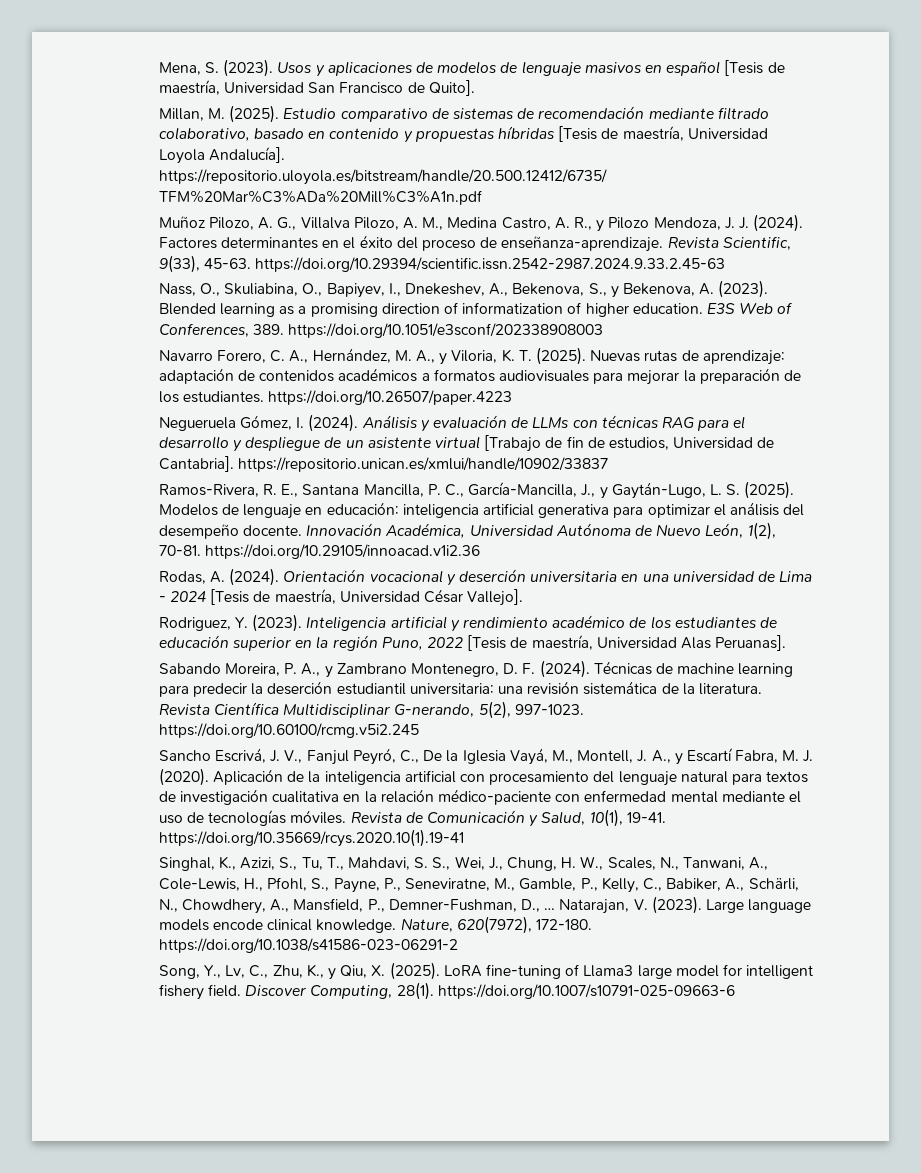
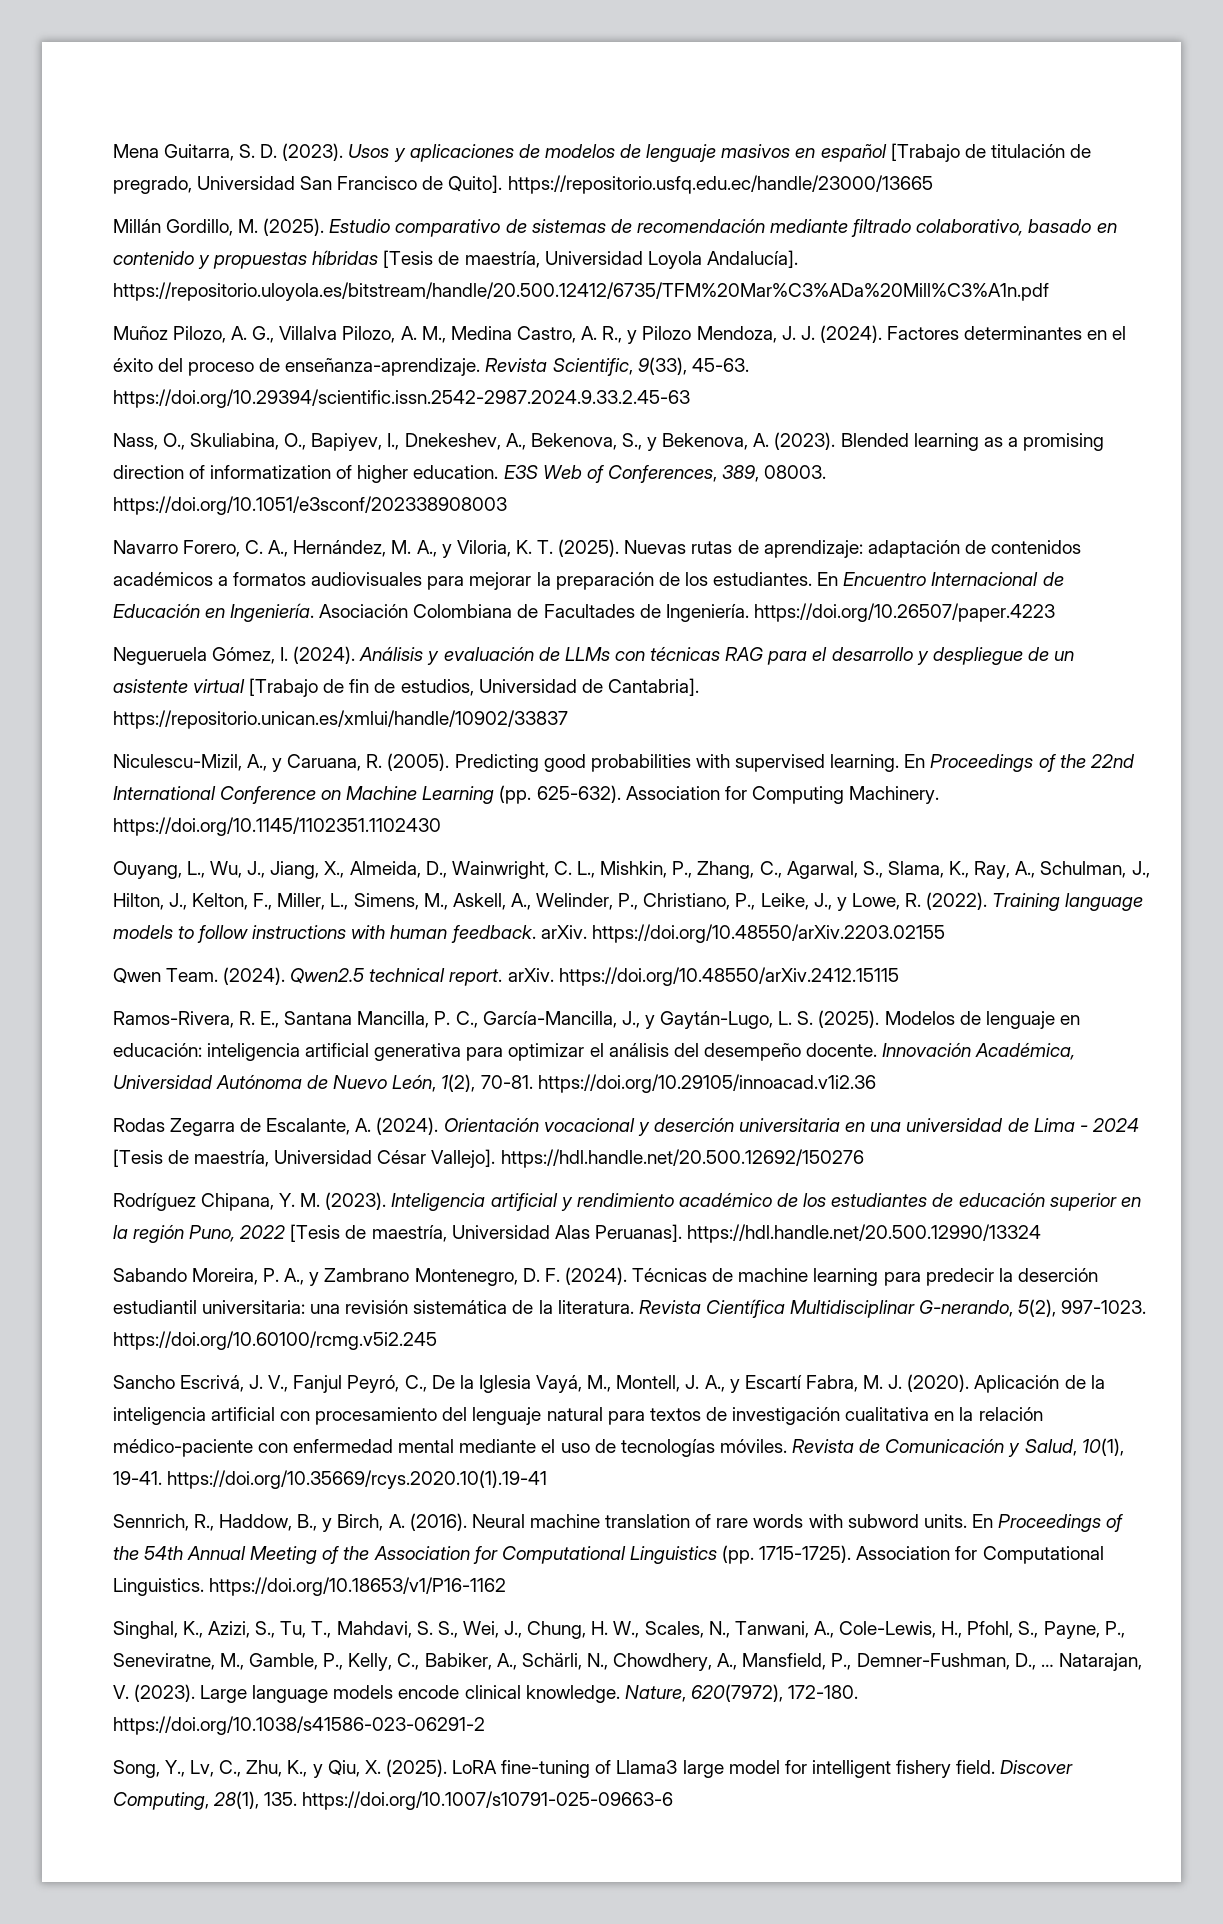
- Mena, S. (2023).
+ Mena Guitarra, S. D. (2023).
- Usos y aplicaciones de modelos de lenguaje masivos en español [Tesis de maestría, Universidad San Francisco de Quito].
- Millan, M. (2025).
+ Usos y aplicaciones de modelos de lenguaje masivos en español [Trabajo de titulación de pregrado, Universidad San Francisco de Quito]. https://repositorio.usfq.edu.ec/handle/23000/13665
+ Millán Gordillo, M. (2025).
- E3S Web of Conferences, 389. https://doi.org/10.1051/e3sconf/202338908003
+ E3S Web of Conferences, 389, 08003. https://doi.org/10.1051/e3sconf/202338908003
- Nuevas rutas de aprendizaje: adaptación de contenidos académicos a formatos audiovisuales para mejorar la preparación de los estudiantes. https://doi.org/10.26507/paper.4223
+ Nuevas rutas de aprendizaje: adaptación de contenidos académicos a formatos audiovisuales para mejorar la preparación de los estudiantes. En Encuentro Internacional de Educación en Ingeniería. Asociación Colombiana de Facultades de Ingeniería. https://doi.org/10.26507/paper.4223
+ Niculescu-Mizil, A., y Caruana, R. (2005). Predicting good probabilities with supervised learning. En Proceedings of the 22nd International Conference on Machine Learning (pp. 625-632). Association for Computing Machinery. https://doi.org/10.1145/1102351.1102430
+ Ouyang, L., Wu, J., Jiang, X., Almeida, D., Wainwright, C. L., Mishkin, P., Zhang, C., Agarwal, S., Slama, K., Ray, A., Schulman, J., Hilton, J., Kelton, F., Miller, L., Simens, M., Askell, A., Welinder, P., Christiano, P., Leike, J., y Lowe, R. (2022). Training language models to follow instructions with human feedback. arXiv. https://doi.org/10.48550/arXiv.2203.02155
+ Qwen Team. (2024). Qwen2.5 technical report. arXiv. https://doi.org/10.48550/arXiv.2412.15115
- Rodas, A. (2024).
+ Rodas Zegarra de Escalante, A. (2024).
- Orientación vocacional y deserción universitaria en una universidad de Lima - 2024 [Tesis de maestría, Universidad César Vallejo].
- Rodriguez, Y. (2023).
+ Orientación vocacional y deserción universitaria en una universidad de Lima - 2024 [Tesis de maestría, Universidad César Vallejo]. https://hdl.handle.net/20.500.12692/150276
+ Rodríguez Chipana, Y. M. (2023).
- Inteligencia artificial y rendimiento académico de los estudiantes de educación superior en la región Puno, 2022 [Tesis de maestría, Universidad Alas Peruanas].
+ Inteligencia artificial y rendimiento académico de los estudiantes de educación superior en la región Puno, 2022 [Tesis de maestría, Universidad Alas Peruanas]. https://hdl.handle.net/20.500.12990/13324
+ Sennrich, R., Haddow, B., y Birch, A. (2016). Neural machine translation of rare words with subword units. En Proceedings of the 54th Annual Meeting of the Association for Computational Linguistics (pp. 1715-1725). Association for Computational Linguistics. https://doi.org/10.18653/v1/P16-1162
- Discover Computing, 28(1). https://doi.org/10.1007/s10791-025-09663-6
+ Discover Computing, 28(1), 135. https://doi.org/10.1007/s10791-025-09663-6

